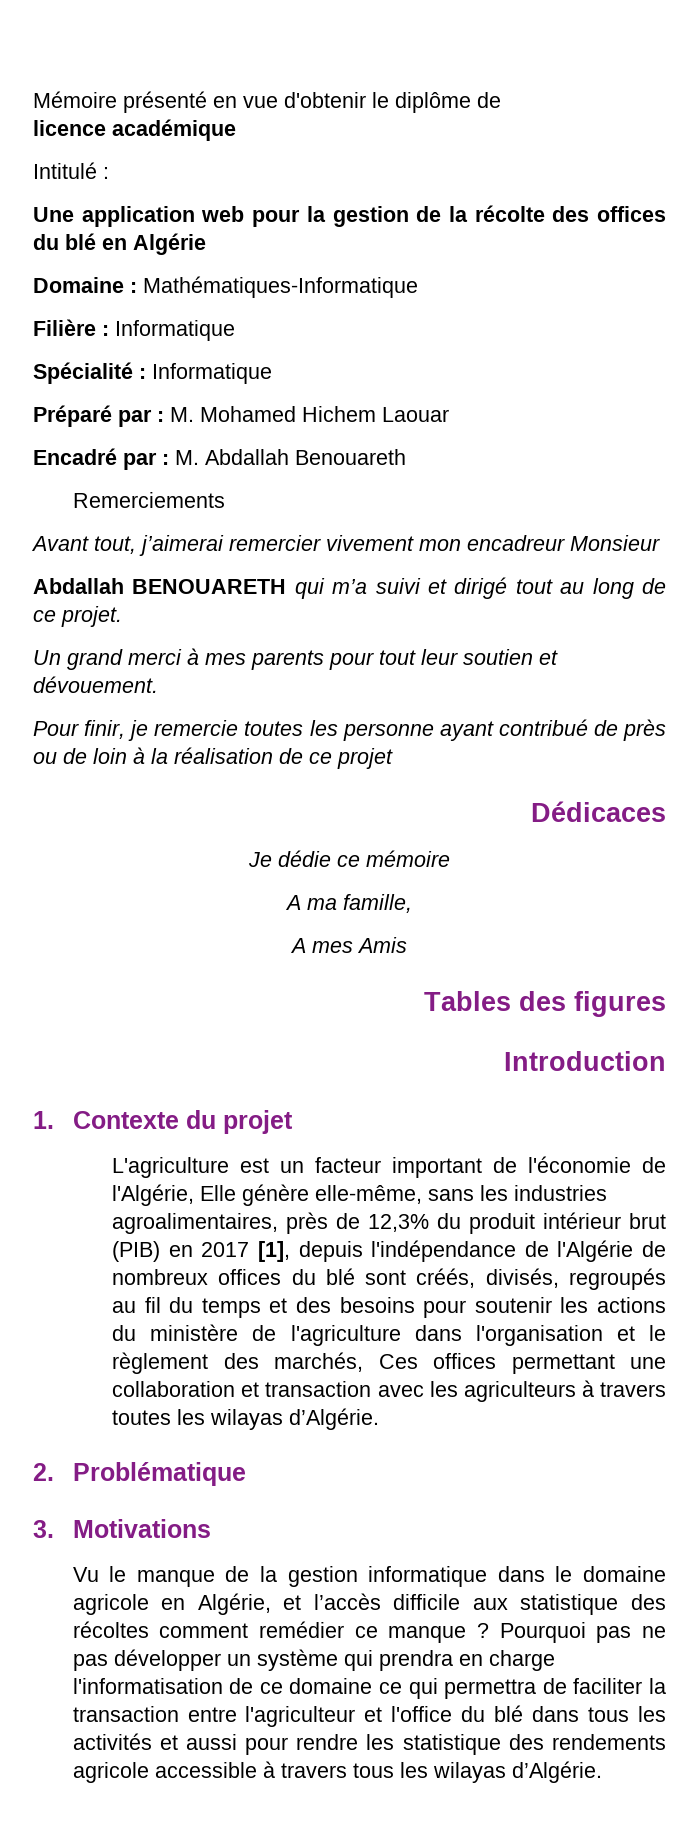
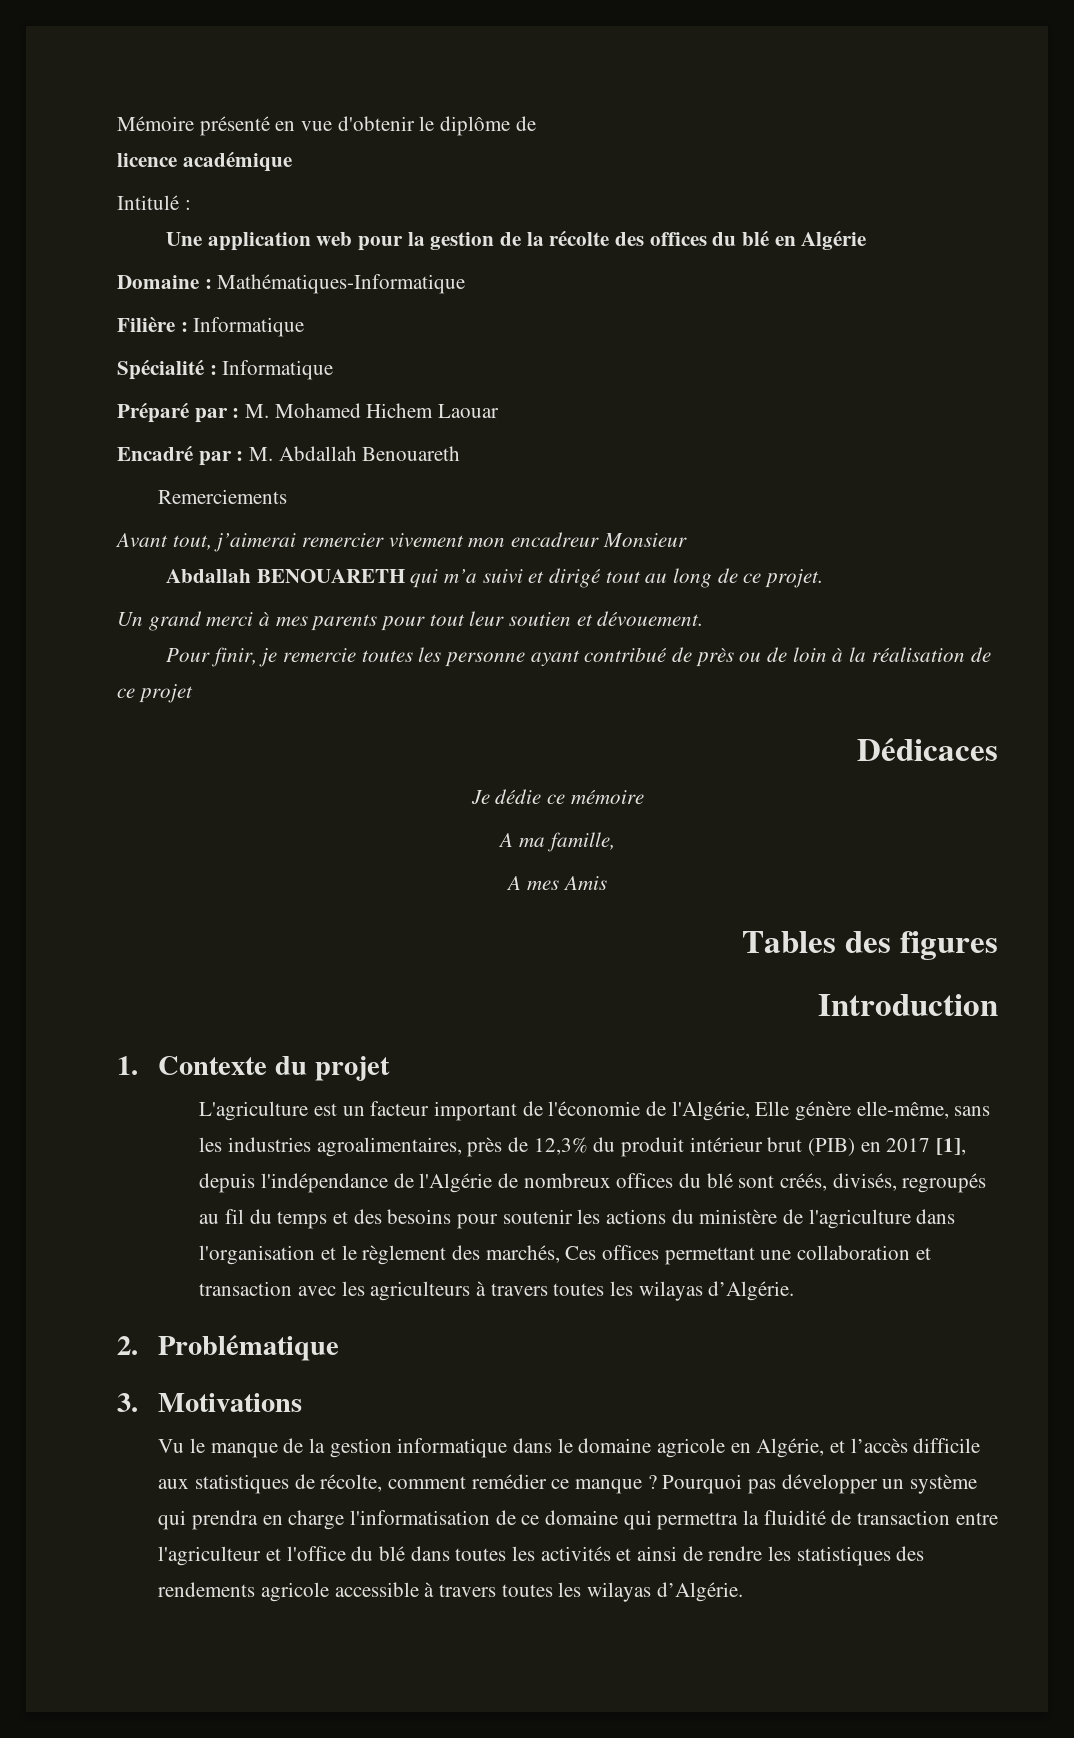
- Vu le manque de la gestion informatique dans le domaine agricole en Algérie, et l’accès difficile aux statistique des récoltes comment remédier ce manque ?
+ Vu le manque de la gestion informatique dans le domaine agricole en Algérie, et l’accès difficile aux statistiques de récolte, comment remédier ce manque ?
- Pourquoi pas ne pas développer un système qui prendra en charge l'informatisation de ce domaine ce qui permettra de faciliter la transaction entre l'agriculteur et l'office du blé dans tous les activités et aussi pour rendre les statistique des rendements agricole accessible à travers tous les wilayas d’Algérie.
+ Pourquoi pas développer un système qui prendra en charge l'informatisation de ce domaine qui permettra la fluidité de transaction entre l'agriculteur et l'office du blé dans toutes les activités et ainsi de rendre les statistiques des rendements agricole accessible à travers toutes les wilayas d’Algérie.

